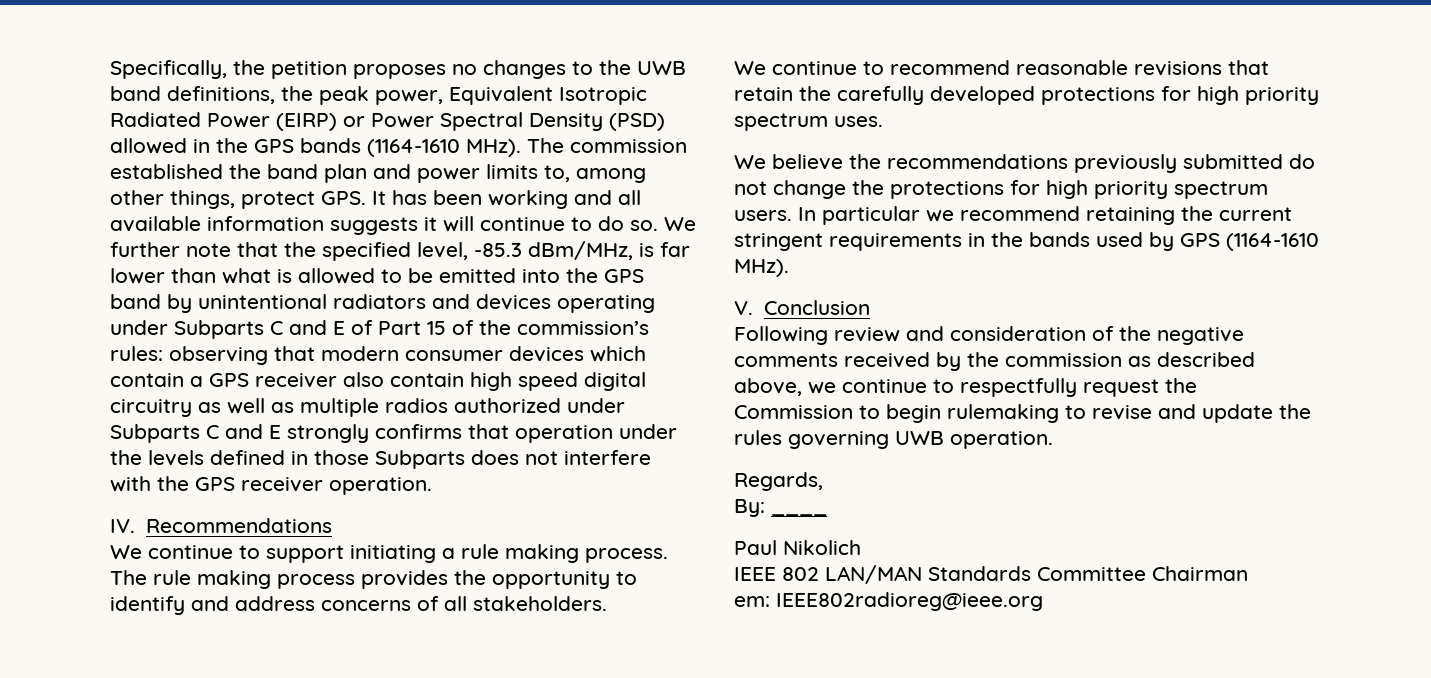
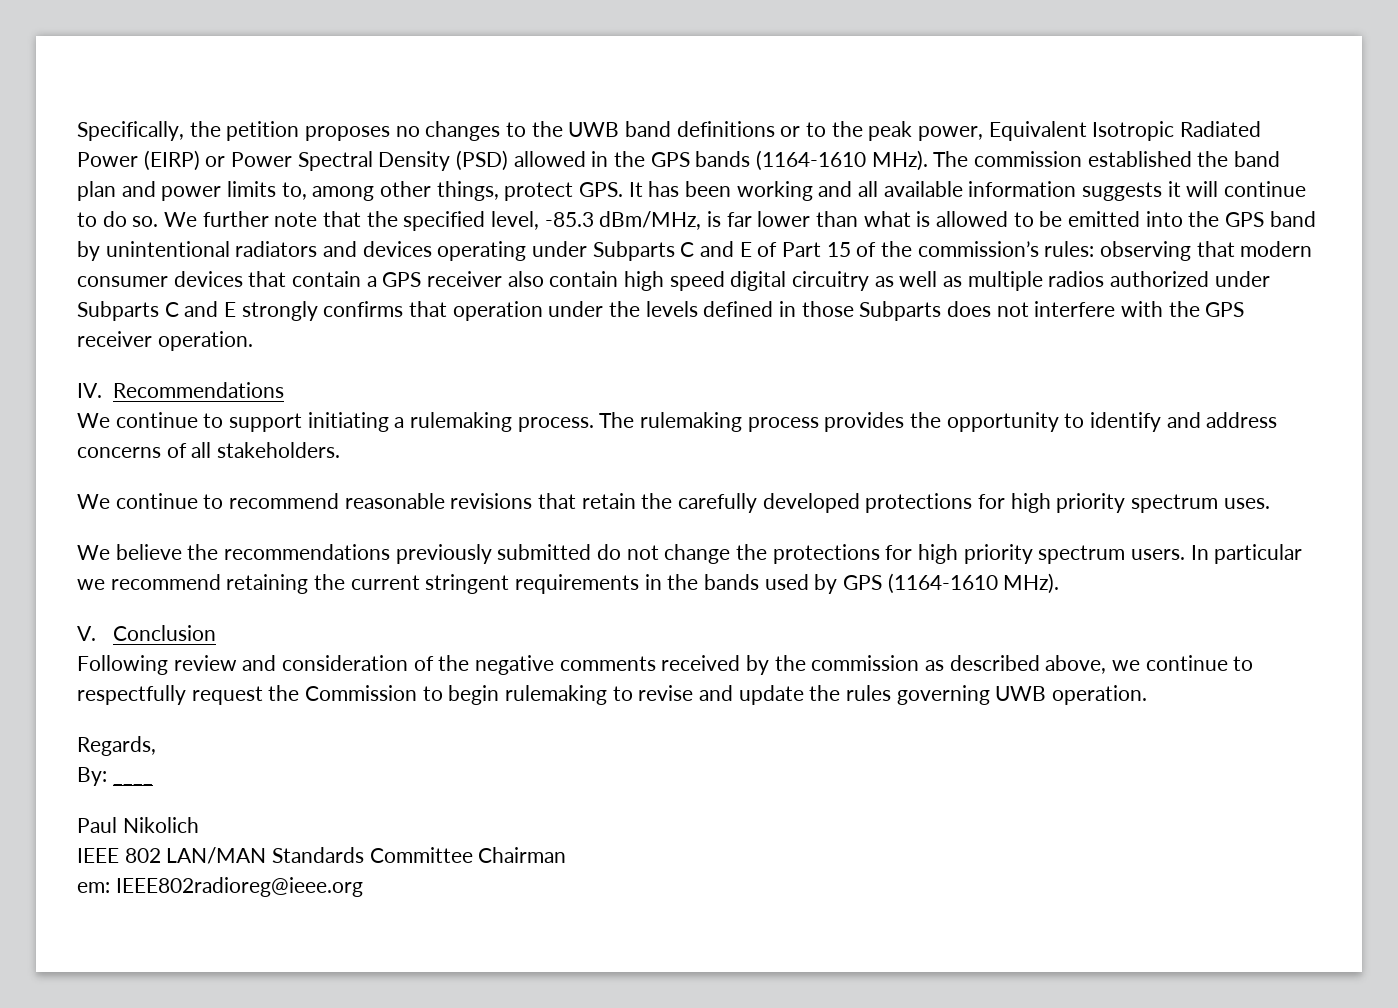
- Specifically, the petition proposes no changes to the UWB band definitions, the peak power, Equivalent Isotropic Radiated Power (EIRP) or Power Spectral Density (PSD) allowed in the GPS bands (1164-1610 MHz).
+ Specifically, the petition proposes no changes to the UWB band definitions or to the peak power, Equivalent Isotropic Radiated Power (EIRP) or Power Spectral Density (PSD) allowed in the GPS bands (1164-1610 MHz).
- observing that modern consumer devices which contain a GPS receiver also contain high speed digital circuitry as well as multiple radios authorized under Subparts C and E strongly confirms that operation under the levels defined in those Subparts does not interfere with the GPS receiver operation.
+ observing that modern consumer devices that contain a GPS receiver also contain high speed digital circuitry as well as multiple radios authorized under Subparts C and E strongly confirms that operation under the levels defined in those Subparts does not interfere with the GPS receiver operation.
- We continue to support initiating a rule making process. The rule making process provides the opportunity to identify and address concerns of all stakeholders.
+ We continue to support initiating a rulemaking process. The rulemaking process provides the opportunity to identify and address concerns of all stakeholders.

